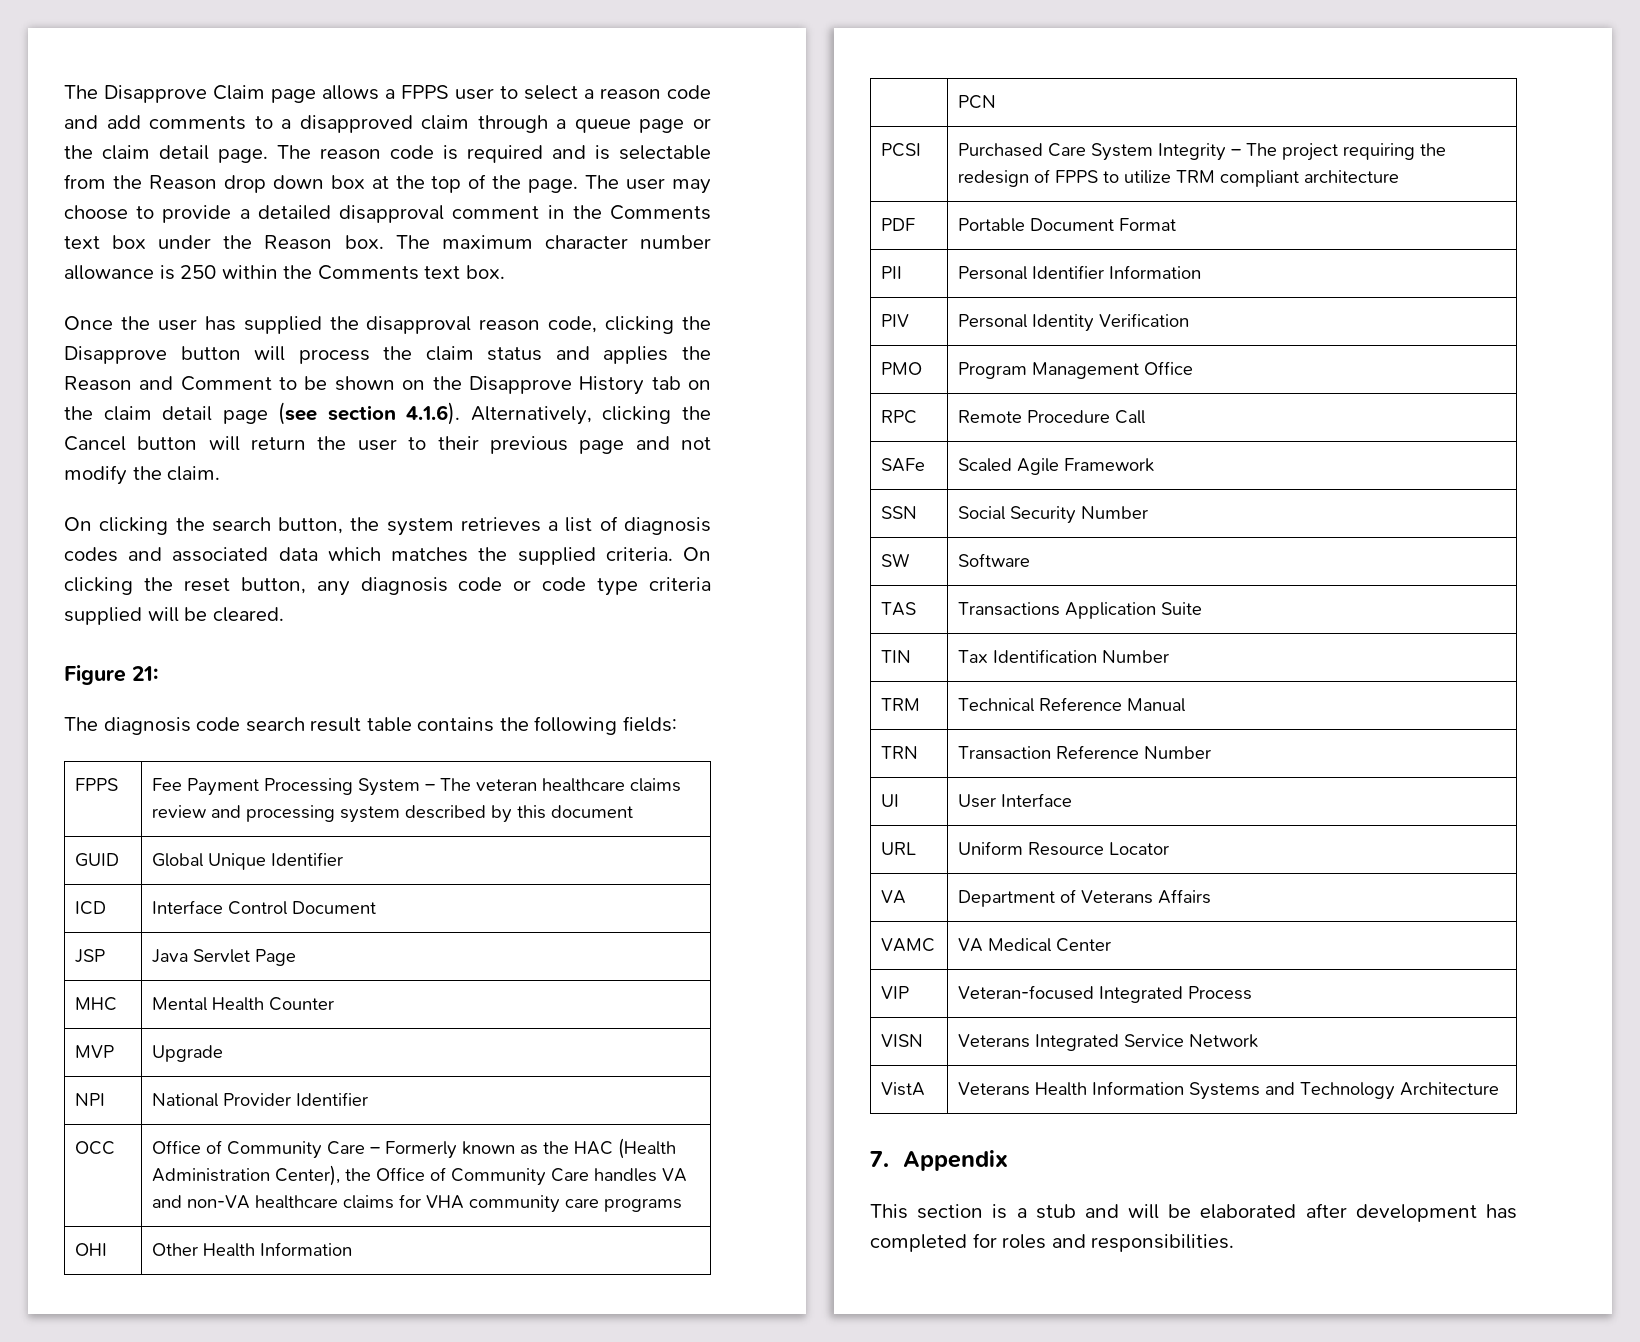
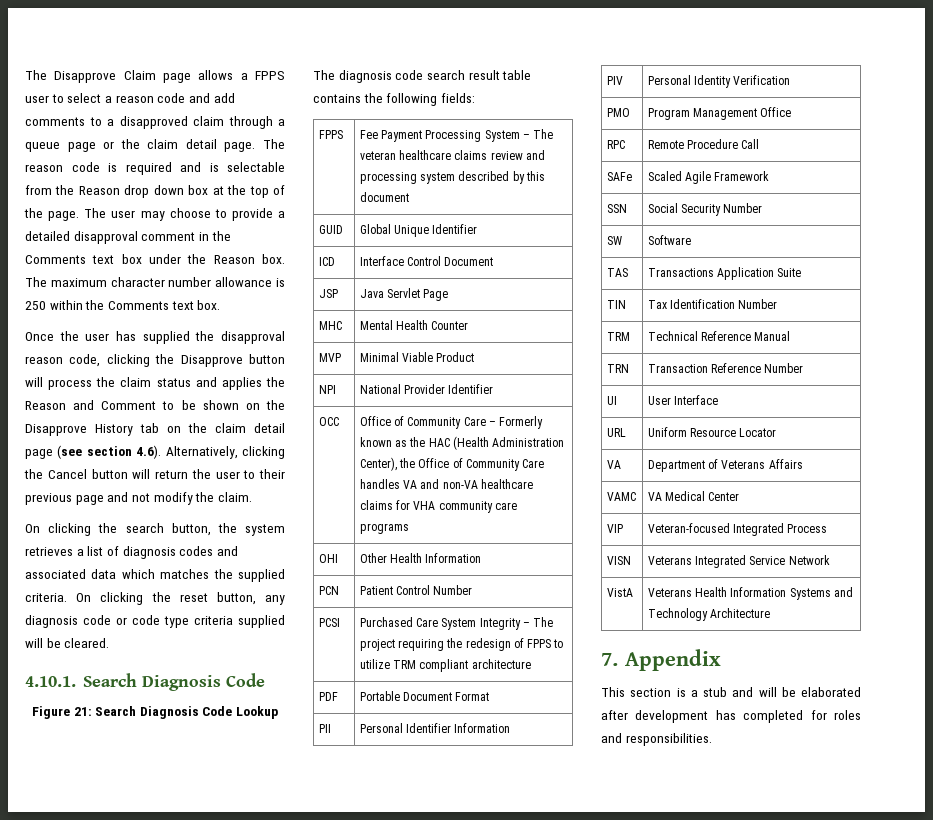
- Once the user has supplied the disapproval reason code, clicking the Disapprove button will process the claim status and applies the Reason and Comment to be shown on the Disapprove History tab on the claim detail page (see section 4.1.6). Alternatively, clicking the Cancel button will return the user to their previous page and not modify the claim.
+ Once the user has supplied the disapproval reason code, clicking the Disapprove button will process the claim status and applies the Reason and Comment to be shown on the Disapprove History tab on the claim detail page (see section 4.6). Alternatively, clicking the Cancel button will return the user to their previous page and not modify the claim.
- Figure 21:
+ 4.10.1. Search Diagnosis Code
+ Figure 21: Search Diagnosis Code Lookup
- MVP | Upgrade
+ MVP | Minimal Viable Product
- | PCN
+ PCN | Patient Control Number

